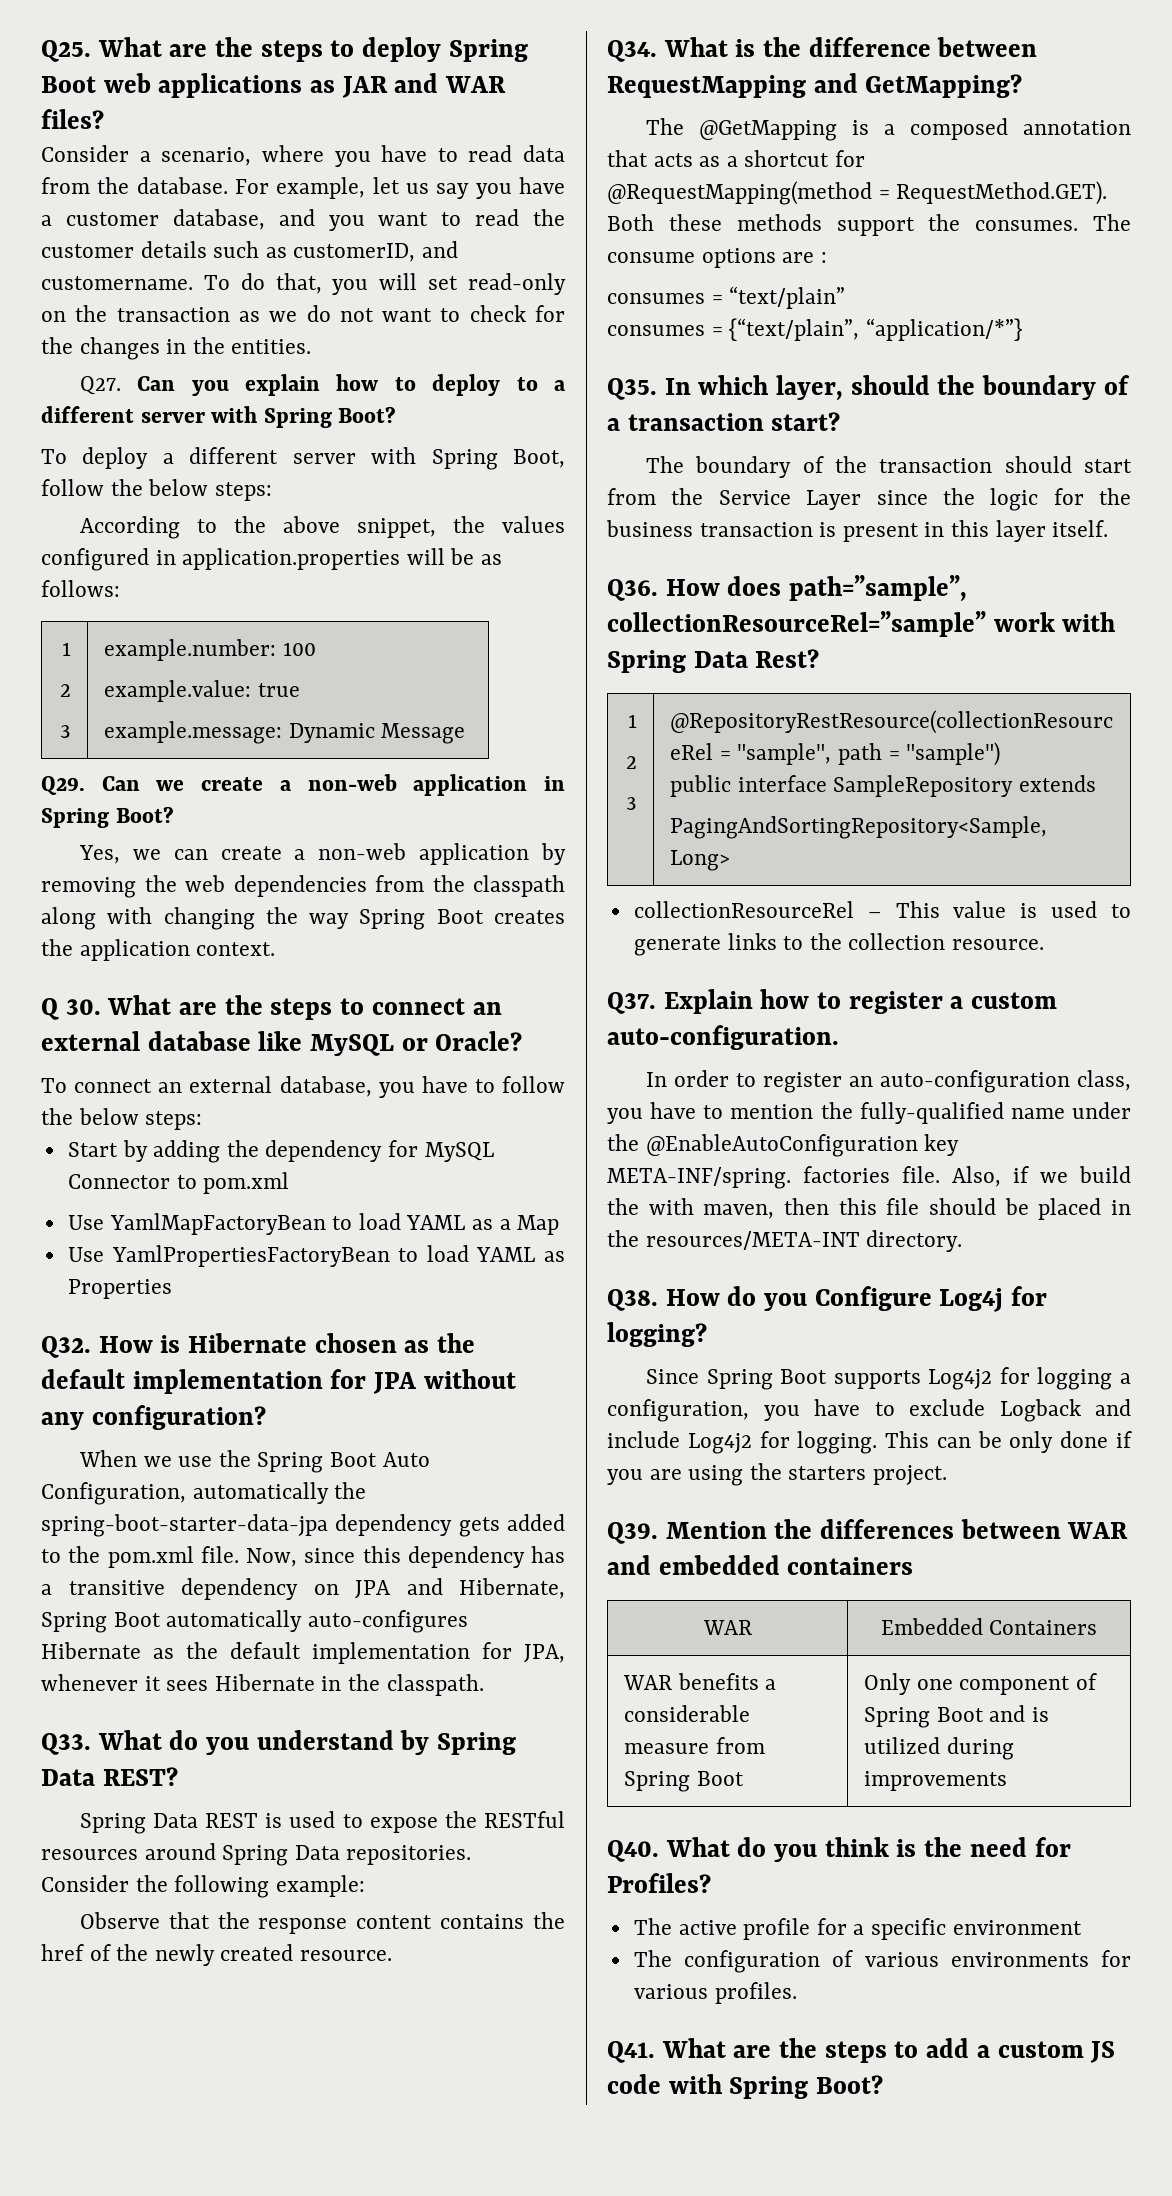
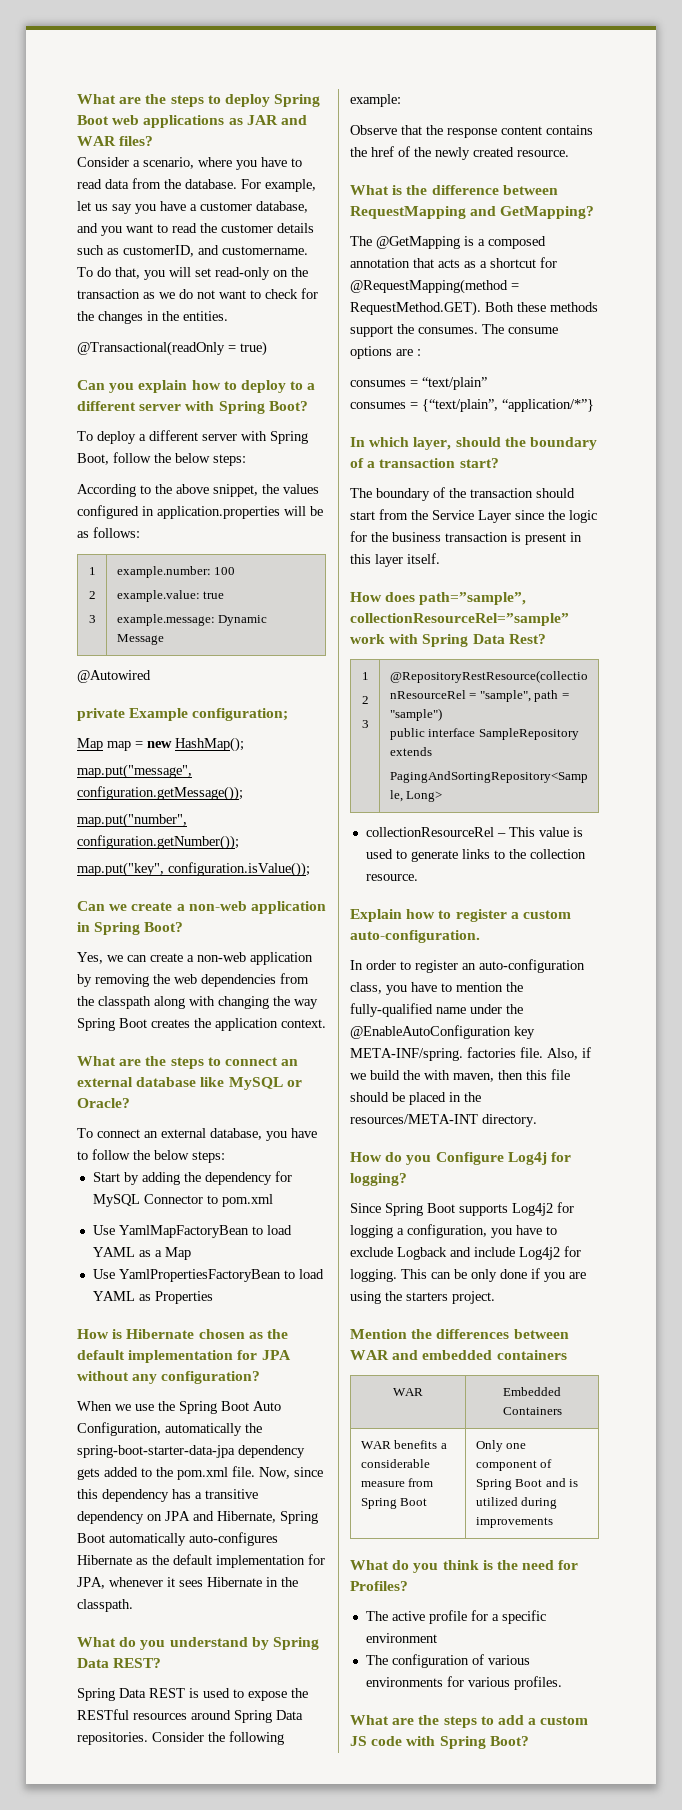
- Q25. What are the steps to deploy Spring Boot web applications as JAR and WAR files?
+ What are the steps to deploy Spring Boot web applications as JAR and WAR files?
- Q27. Can you explain how to deploy to a different server with Spring Boot?
+ @Transactional(readOnly = true)
+ Can you explain how to deploy to a different server with Spring Boot?
- Q29. Can we create a non-web application in Spring Boot?
+ @Autowired
+ private Example configuration;
+ Map map = new HashMap();
+ map.put("message", configuration.getMessage());
+ map.put("number", configuration.getNumber());
+ map.put("key", configuration.isValue());
+ Can we create a non-web application in Spring Boot?
- Q 30. What are the steps to connect an external database like MySQL or Oracle?
+ What are the steps to connect an external database like MySQL or Oracle?
- Q32. How is Hibernate chosen as the default implementation for JPA without any configuration?
+ How is Hibernate chosen as the default implementation for JPA without any configuration?
- Q33. What do you understand by Spring Data REST?
+ What do you understand by Spring Data REST?
- Q34. What is the difference between RequestMapping and GetMapping?
+ What is the difference between RequestMapping and GetMapping?
- Q35. In which layer, should the boundary of a transaction start?
+ In which layer, should the boundary of a transaction start?
- Q36. How does path=”sample”, collectionResourceRel=”sample” work with Spring Data Rest?
+ How does path=”sample”, collectionResourceRel=”sample” work with Spring Data Rest?
- Q37. Explain how to register a custom auto-configuration.
+ Explain how to register a custom auto-configuration.
- Q38. How do you Configure Log4j for logging?
+ How do you Configure Log4j for logging?
- Q39. Mention the differences between WAR and embedded containers
+ Mention the differences between WAR and embedded containers
- Q40. What do you think is the need for Profiles?
+ What do you think is the need for Profiles?
- Q41. What are the steps to add a custom JS code with Spring Boot?
+ What are the steps to add a custom JS code with Spring Boot?

